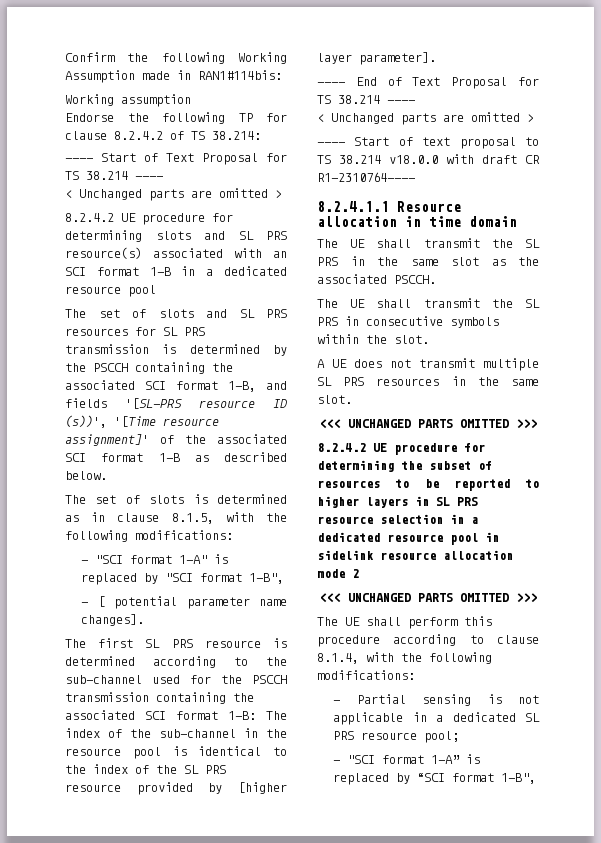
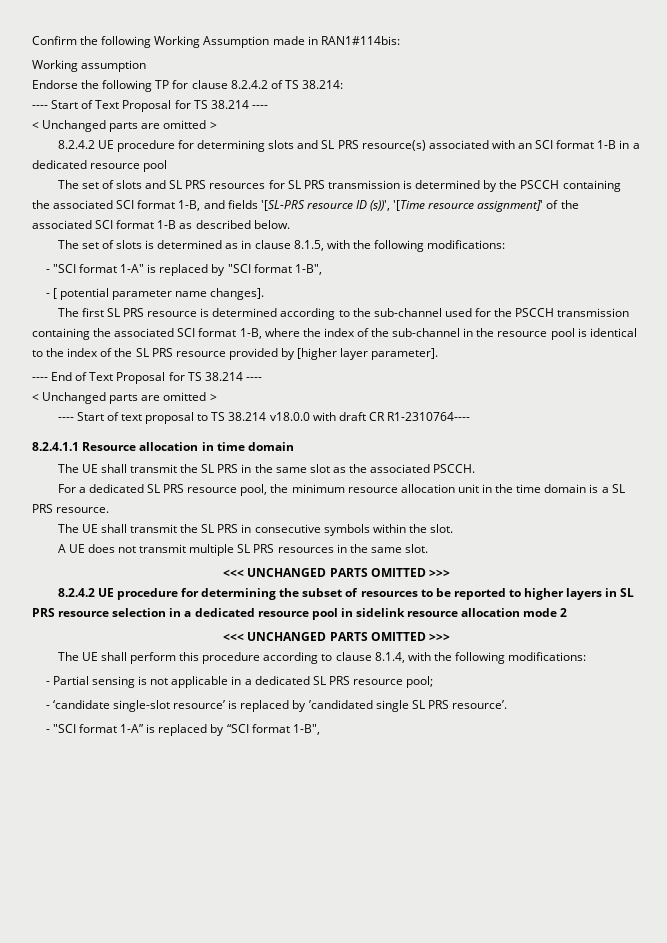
- The first SL PRS resource is determined according to the sub-channel used for the PSCCH transmission containing the associated SCI format 1-B: The index of the sub-channel in the resource pool is identical to the index of the SL PRS resource provided by [higher layer parameter].
+ The first SL PRS resource is determined according to the sub-channel used for the PSCCH transmission containing the associated SCI format 1-B, where the index of the sub-channel in the resource pool is identical to the index of the SL PRS resource provided by [higher layer parameter].
+ For a dedicated SL PRS resource pool, the minimum resource allocation unit in the time domain is a SL PRS resource.
+ - ‘candidate single-slot resource’ is replaced by ’candidated single SL PRS resource’.

